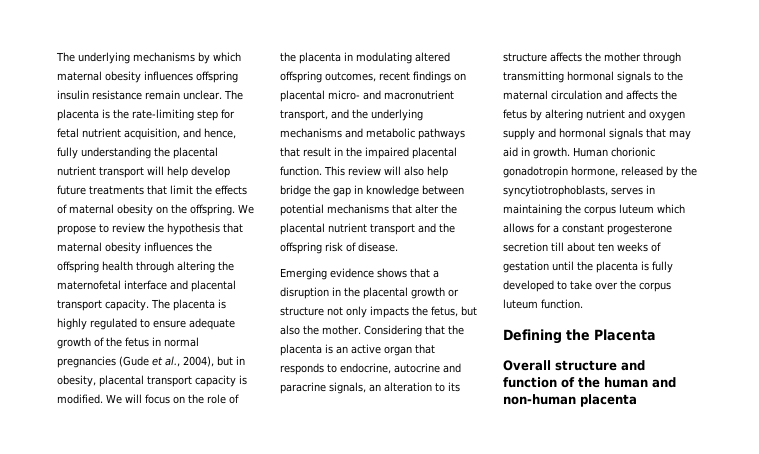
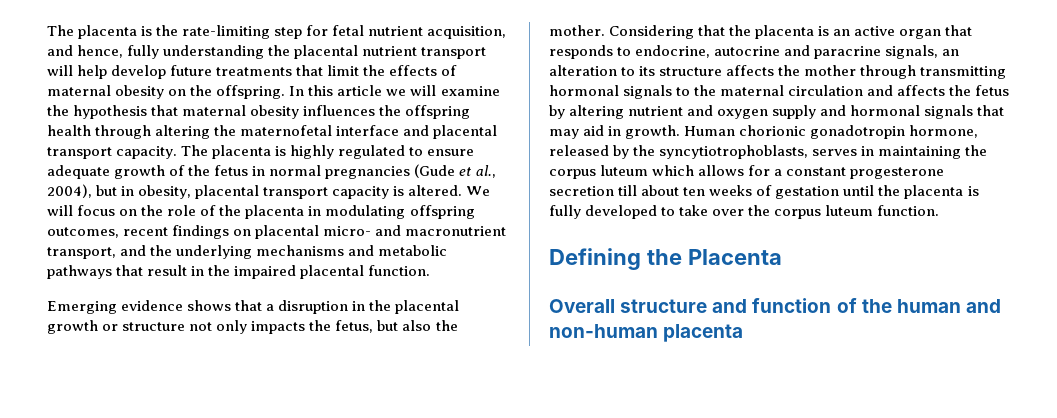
- The underlying mechanisms by which maternal obesity influences offspring insulin resistance remain unclear. The placenta is the rate-limiting step for fetal nutrient acquisition, and hence, fully understanding the placental nutrient transport will help develop future treatments that limit the effects of maternal obesity on the offspring.
+ The placenta is the rate-limiting step for fetal nutrient acquisition, and hence, fully understanding the placental nutrient transport will help develop future treatments that limit the effects of maternal obesity on the offspring.
- We propose to review the hypothesis that maternal obesity influences the offspring health through altering the maternofetal interface and placental transport capacity.
+ In this article we will examine the hypothesis that maternal obesity influences the offspring health through altering the maternofetal interface and placental transport capacity.
- The placenta is highly regulated to ensure adequate growth of the fetus in normal pregnancies (Gude et al., 2004), but in obesity, placental transport capacity is modified.
+ The placenta is highly regulated to ensure adequate growth of the fetus in normal pregnancies (Gude et al., 2004), but in obesity, placental transport capacity is altered.
- We will focus on the role of the placenta in modulating altered offspring outcomes, recent findings on placental micro- and macronutrient transport, and the underlying mechanisms and metabolic pathways that result in the impaired placental function. This review will also help bridge the gap in knowledge between potential mechanisms that alter the placental nutrient transport and the offspring risk of disease.
+ We will focus on the role of the placenta in modulating offspring outcomes, recent findings on placental micro- and macronutrient transport, and the underlying mechanisms and metabolic pathways that result in the impaired placental function.

